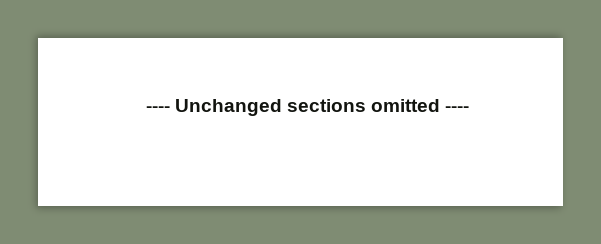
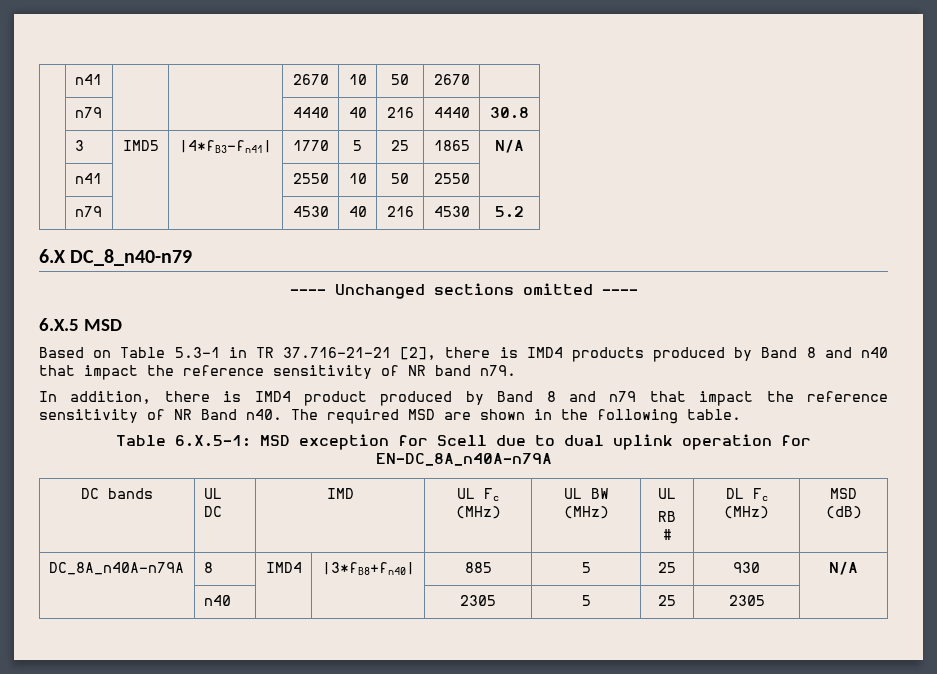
+ | n41 | | | 2670 | 10 | 50 | 2670 |
+ | n79 | | | 4440 | 40 | 216 | 4440 | 30.8
+ | 3 | IMD5 | |4*fB3-fn41| | 1770 | 5 | 25 | 1865 | N/A
+ | n41 | | | 2550 | 10 | 50 | 2550 |
+ | n79 | | | 4530 | 40 | 216 | 4530 | 5.2
+ 6.X DC_8_n40-n79
+ 6.X.5 MSD
+ Based on Table 5.3-1 in TR 37.716-21-21 [2], there is IMD4 products produced by Band 8 and n40 that impact the reference sensitivity of NR band n79.
+ In addition, there is IMD4 product produced by Band 8 and n79 that impact the reference sensitivity of NR Band n40. The required MSD are shown in the following table.
+ Table 6.X.5-1: MSD exception for Scell due to dual uplink operation for EN-DC_8A_n40A-n79A
+ DC bands | UL DC | IMD | UL Fc (MHz) | UL BW (MHz) | UL
+ RB # | DL Fc (MHz) | MSD (dB)
+ DC_8A_n40A-n79A | 8 | IMD4 | |3*fB8+fn40| | 885 | 5 | 25 | 930 | N/A
+ | n40 | | | 2305 | 5 | 25 | 2305 |

